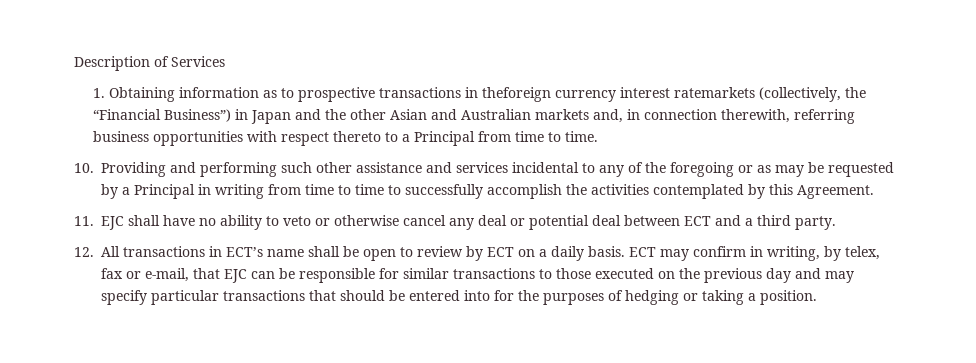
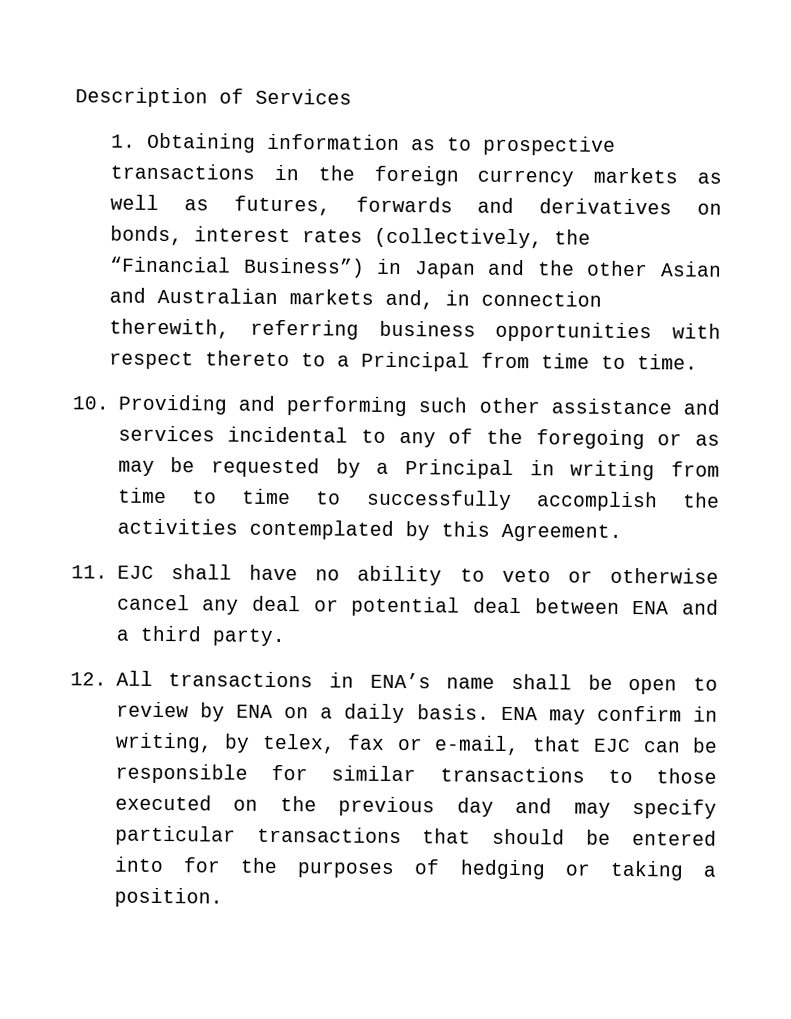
- 1. Obtaining information as to prospective transactions in theforeign currency interest ratemarkets (collectively, the “Financial Business”) in Japan and the other Asian and Australian markets and, in connection therewith, referring business opportunities with respect thereto to a Principal from time to time.
+ 1. Obtaining information as to prospective transactions in the foreign currency markets as well as futures, forwards and derivatives on bonds, interest rates (collectively, the “Financial Business”) in Japan and the other Asian and Australian markets and, in connection therewith, referring business opportunities with respect thereto to a Principal from time to time.
- 11. EJC shall have no ability to veto or otherwise cancel any deal or potential deal between ECT and a third party.
+ 11. EJC shall have no ability to veto or otherwise cancel any deal or potential deal between ENA and a third party.
- 12. All transactions in ECT’s name shall be open to review by ECT on a daily basis.
+ 12. All transactions in ENA’s name shall be open to review by ENA on a daily basis.
- ECT may confirm in writing, by telex, fax or e-mail, that EJC can be responsible for similar transactions to those executed on the previous day and may specify particular transactions that should be entered into for the purposes of hedging or taking a position.
+ ENA may confirm in writing, by telex, fax or e-mail, that EJC can be responsible for similar transactions to those executed on the previous day and may specify particular transactions that should be entered into for the purposes of hedging or taking a position.

